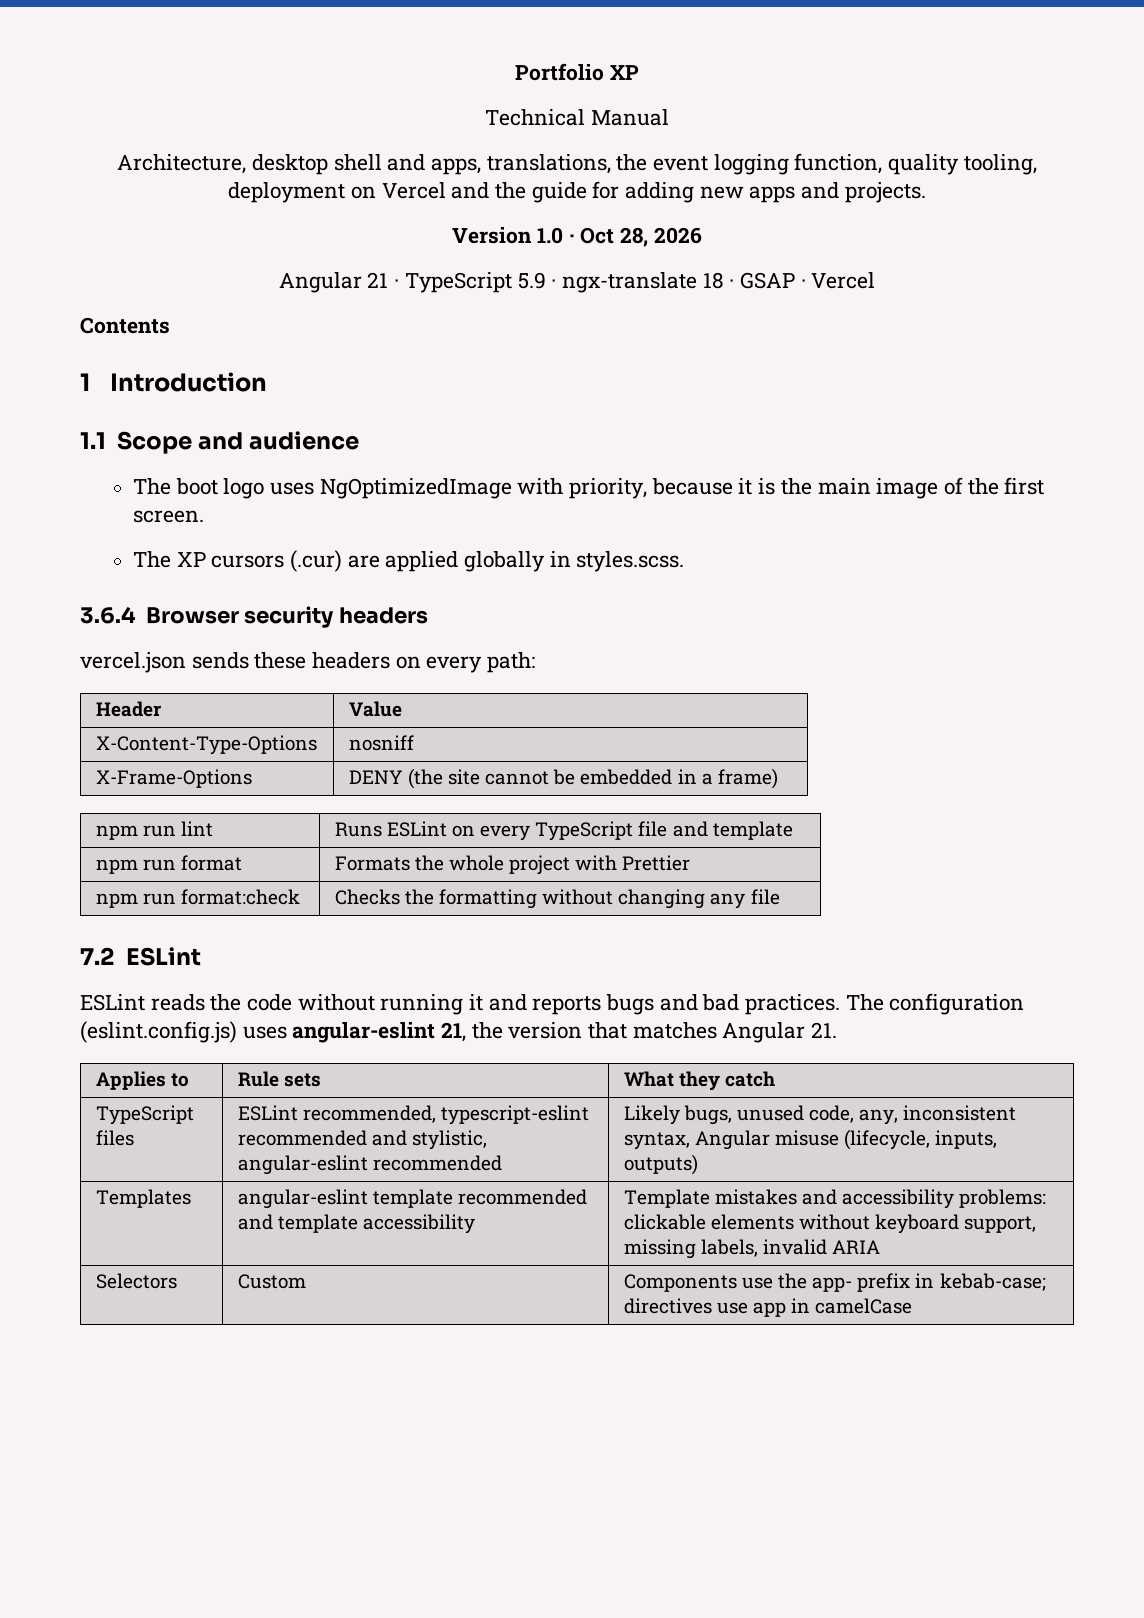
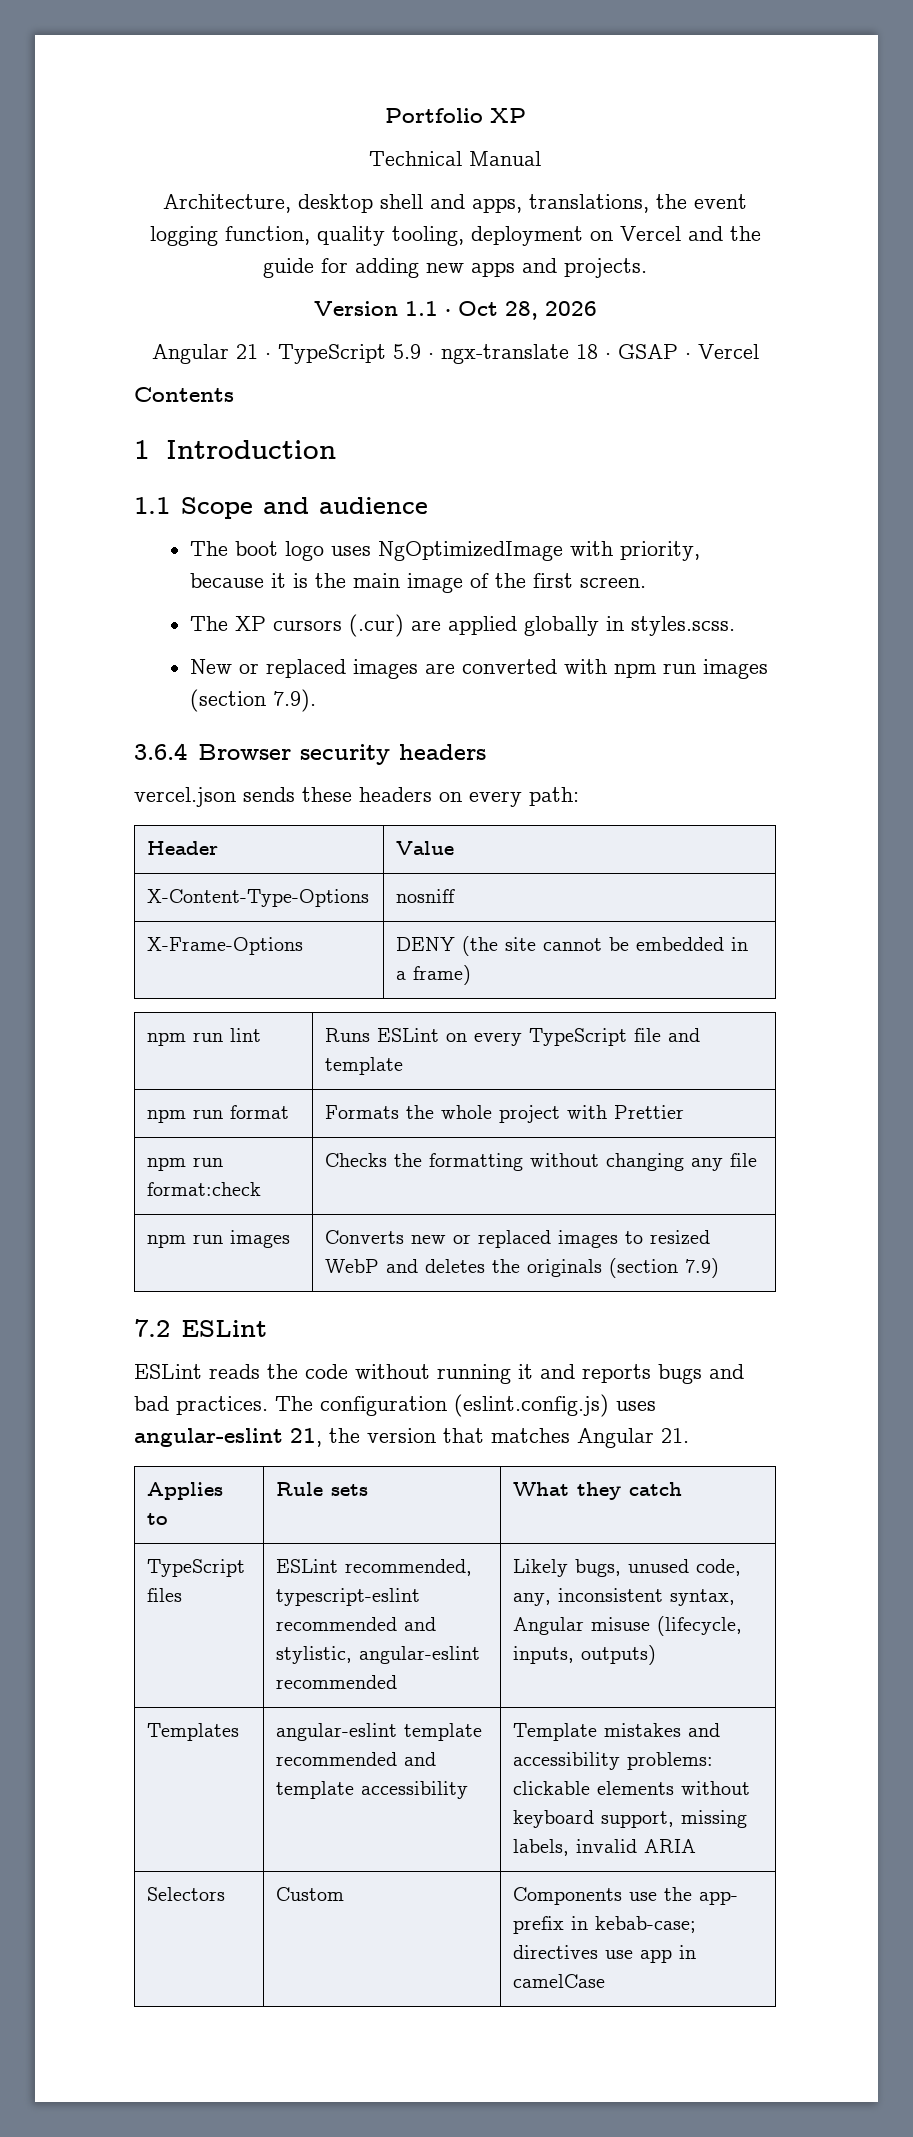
- Version 1.0 · Oct 28, 2026
+ Version 1.1 · Oct 28, 2026
+ New or replaced images are converted with npm run images (section 7.9).
+ npm run images | Converts new or replaced images to resized WebP and deletes the originals (section 7.9)

